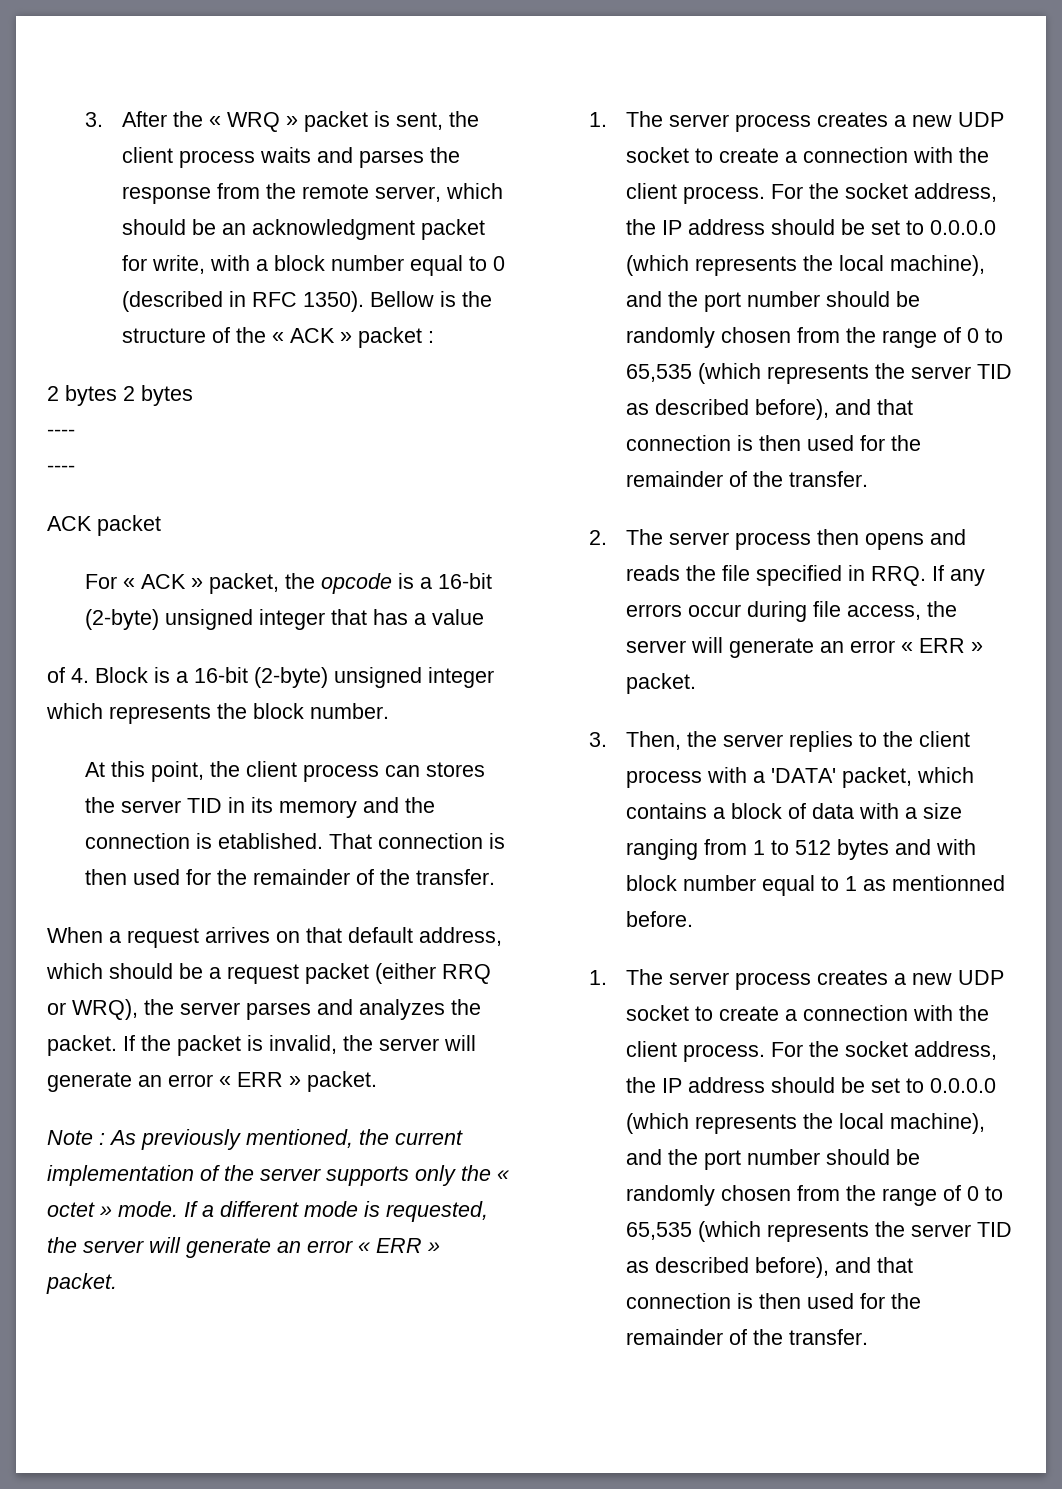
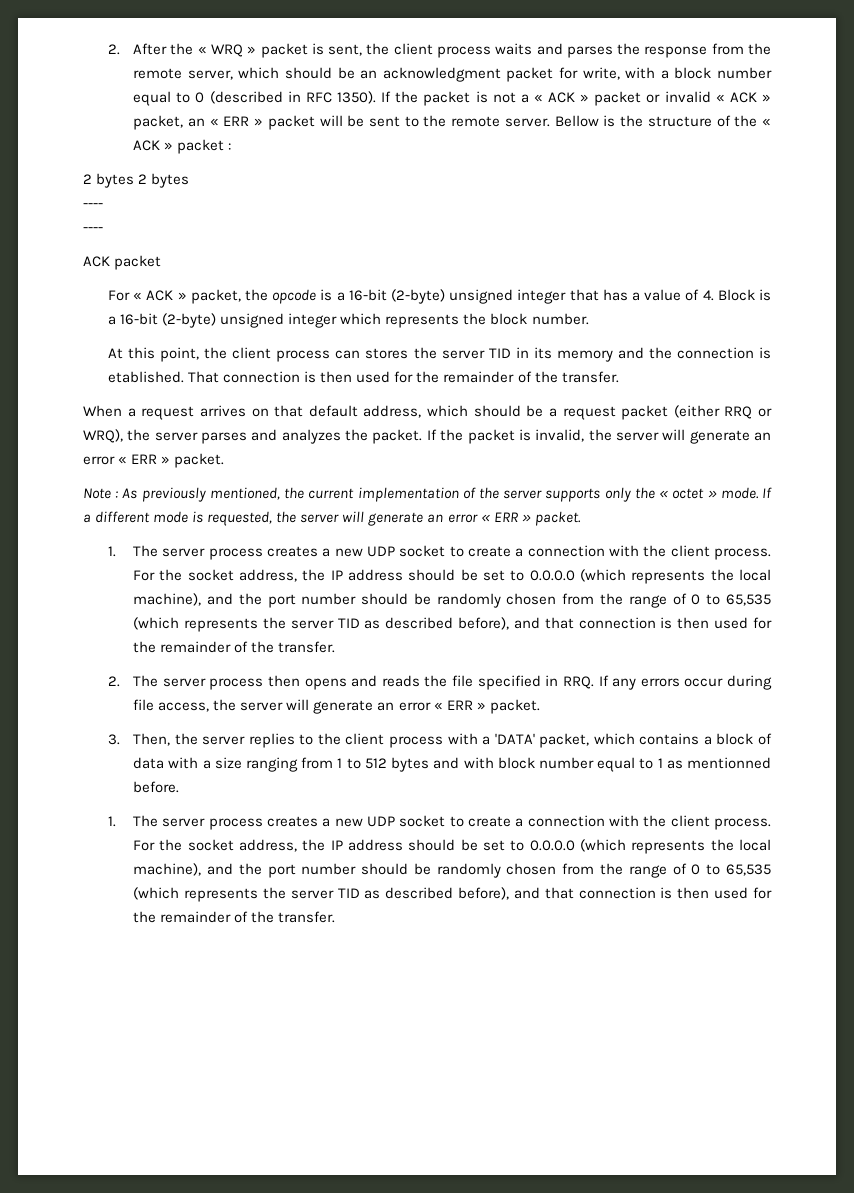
- 3. After the « WRQ » packet is sent, the client process waits and parses the response from the remote server, which should be an acknowledgment packet for write, with a block number equal to 0 (described in RFC 1350).
+ 2. After the « WRQ » packet is sent, the client process waits and parses the response from the remote server, which should be an acknowledgment packet for write, with a block number equal to 0 (described in RFC 1350).
+ If the packet is not a « ACK » packet or invalid « ACK » packet, an « ERR » packet will be sent to the remote server.
- For « ACK » packet, the opcode is a 16-bit (2-byte) unsigned integer that has a value
- of 4. Block is a 16-bit (2-byte) unsigned integer which represents the block number.
+ For « ACK » packet, the opcode is a 16-bit (2-byte) unsigned integer that has a value of 4. Block is a 16-bit (2-byte) unsigned integer which represents the block number.

